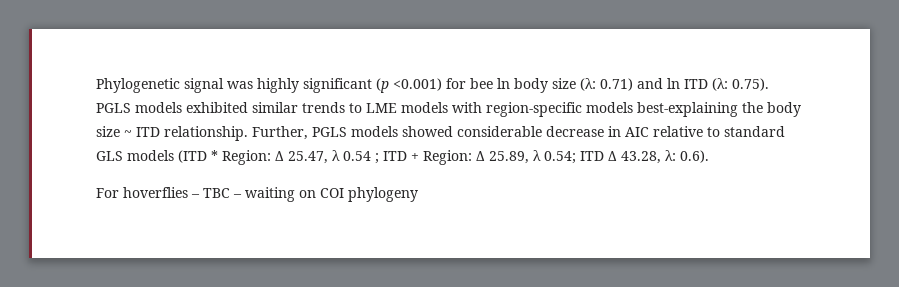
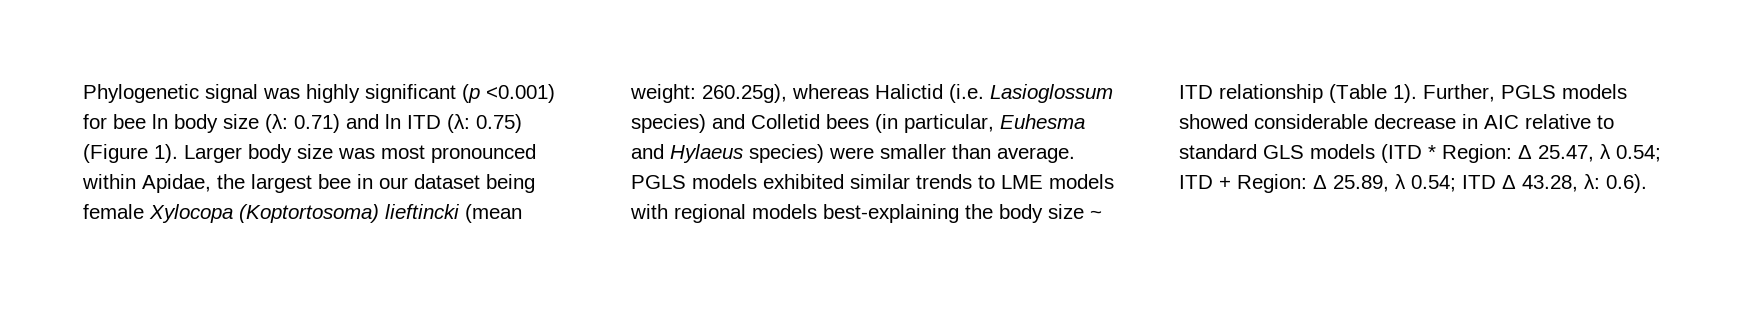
- Phylogenetic signal was highly significant (p <0.001) for bee ln body size (λ: 0.71) and ln ITD (λ: 0.75). PGLS models exhibited similar trends to LME models with region-specific models best-explaining the body size ~ ITD relationship.
+ Phylogenetic signal was highly significant (p <0.001) for bee ln body size (λ: 0.71) and ln ITD (λ: 0.75) (Figure 1). Larger body size was most pronounced within Apidae, the largest bee in our dataset being female Xylocopa (Koptortosoma) lieftincki (mean weight: 260.25g), whereas Halictid (i.e. Lasioglossum species) and Colletid bees (in particular, Euhesma and Hylaeus species) were smaller than average. PGLS models exhibited similar trends to LME models with regional models best-explaining the body size ~ ITD relationship (Table 1).
- Further, PGLS models showed considerable decrease in AIC relative to standard GLS models (ITD * Region: Δ 25.47, λ 0.54 ; ITD + Region: Δ 25.89, λ 0.54; ITD Δ 43.28, λ: 0.6).
+ Further, PGLS models showed considerable decrease in AIC relative to standard GLS models (ITD * Region: Δ 25.47, λ 0.54; ITD + Region: Δ 25.89, λ 0.54; ITD Δ 43.28, λ: 0.6).
- For hoverflies – TBC – waiting on COI phylogeny

